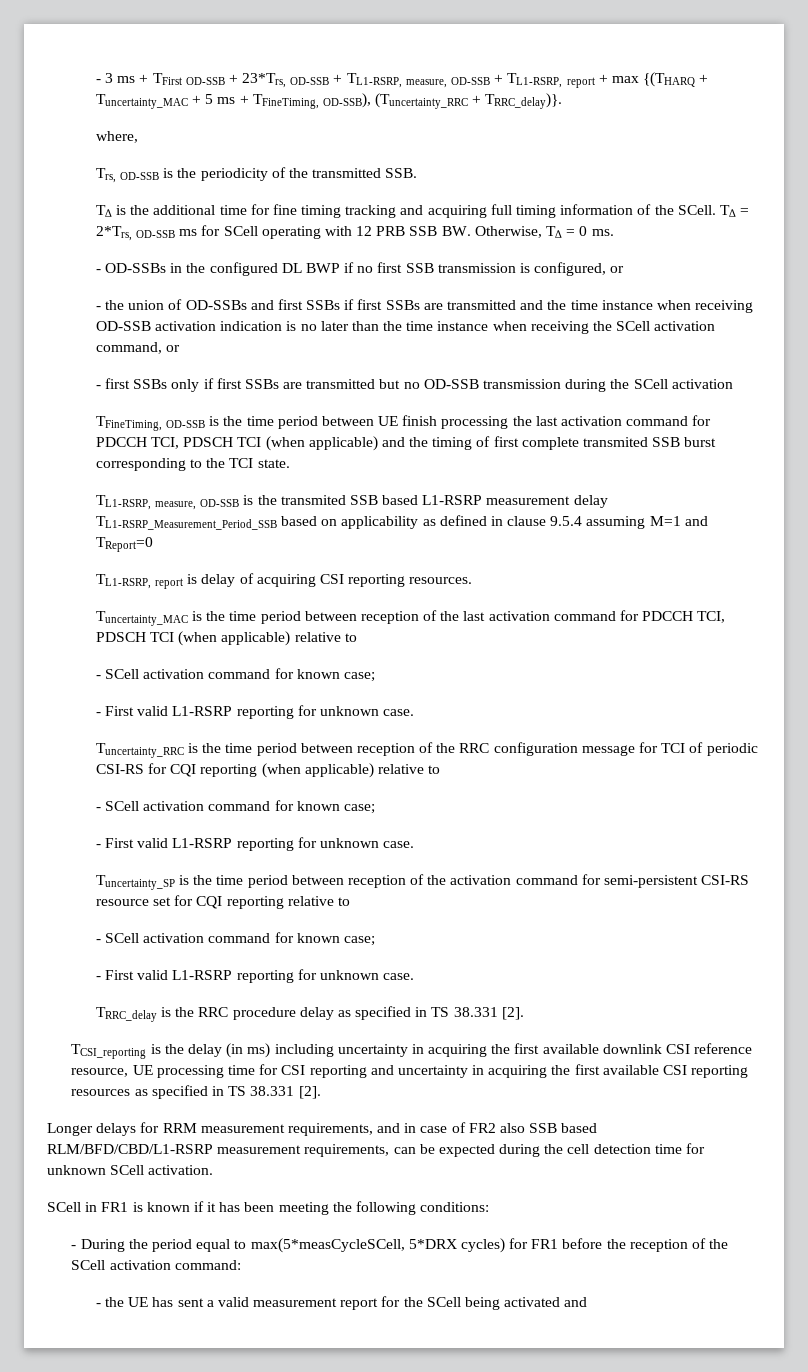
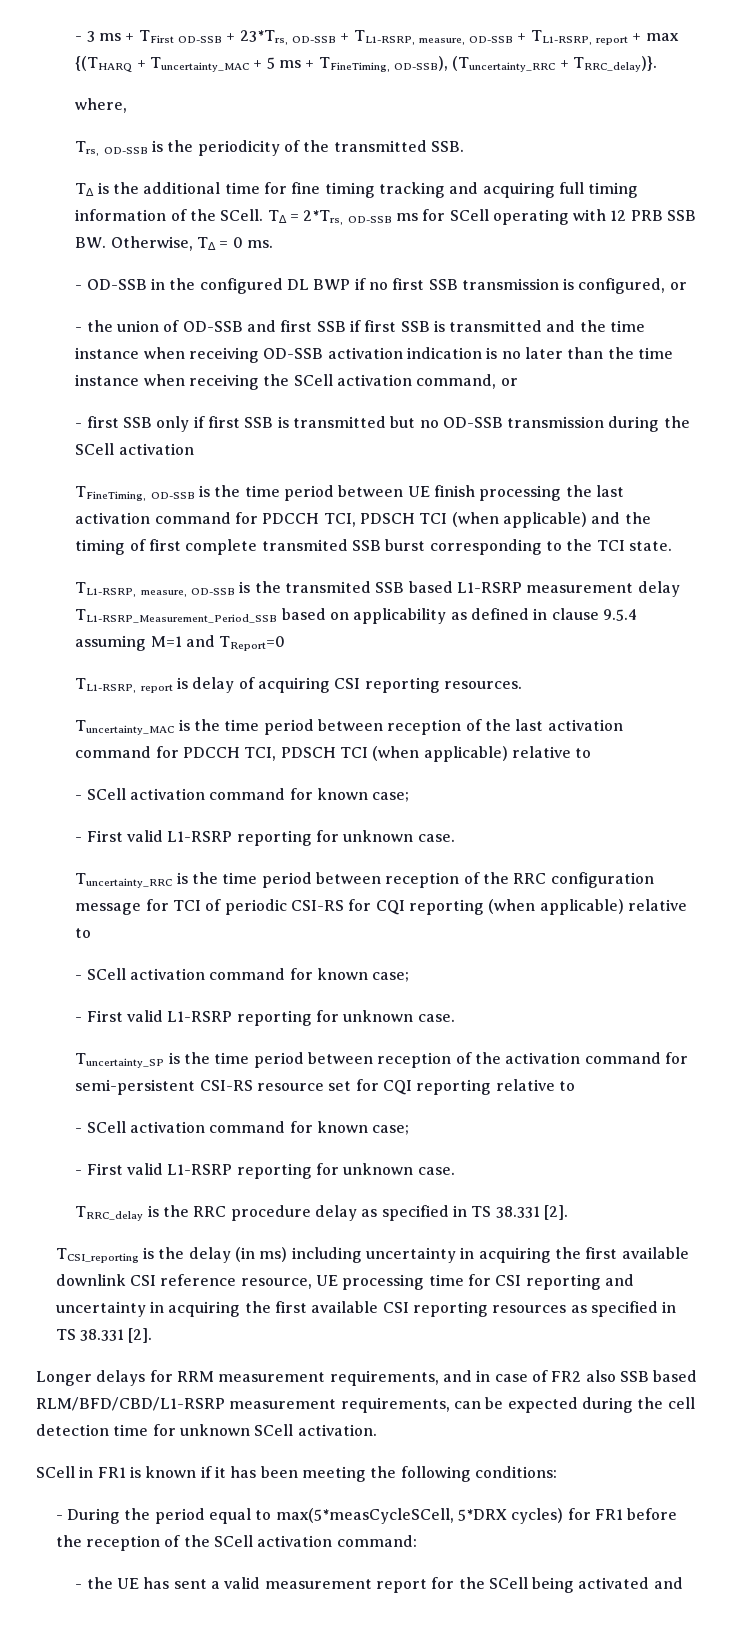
- - OD-SSBs in the configured DL BWP if no first SSB transmission is configured, or
+ - OD-SSB in the configured DL BWP if no first SSB transmission is configured, or
- - the union of OD-SSBs and first SSBs if first SSBs are transmitted and the time instance when receiving OD-SSB activation indication is no later than the time instance when receiving the SCell activation command, or
+ - the union of OD-SSB and first SSB if first SSB is transmitted and the time instance when receiving OD-SSB activation indication is no later than the time instance when receiving the SCell activation command, or
- - first SSBs only if first SSBs are transmitted but no OD-SSB transmission during the SCell activation
+ - first SSB only if first SSB is transmitted but no OD-SSB transmission during the SCell activation

